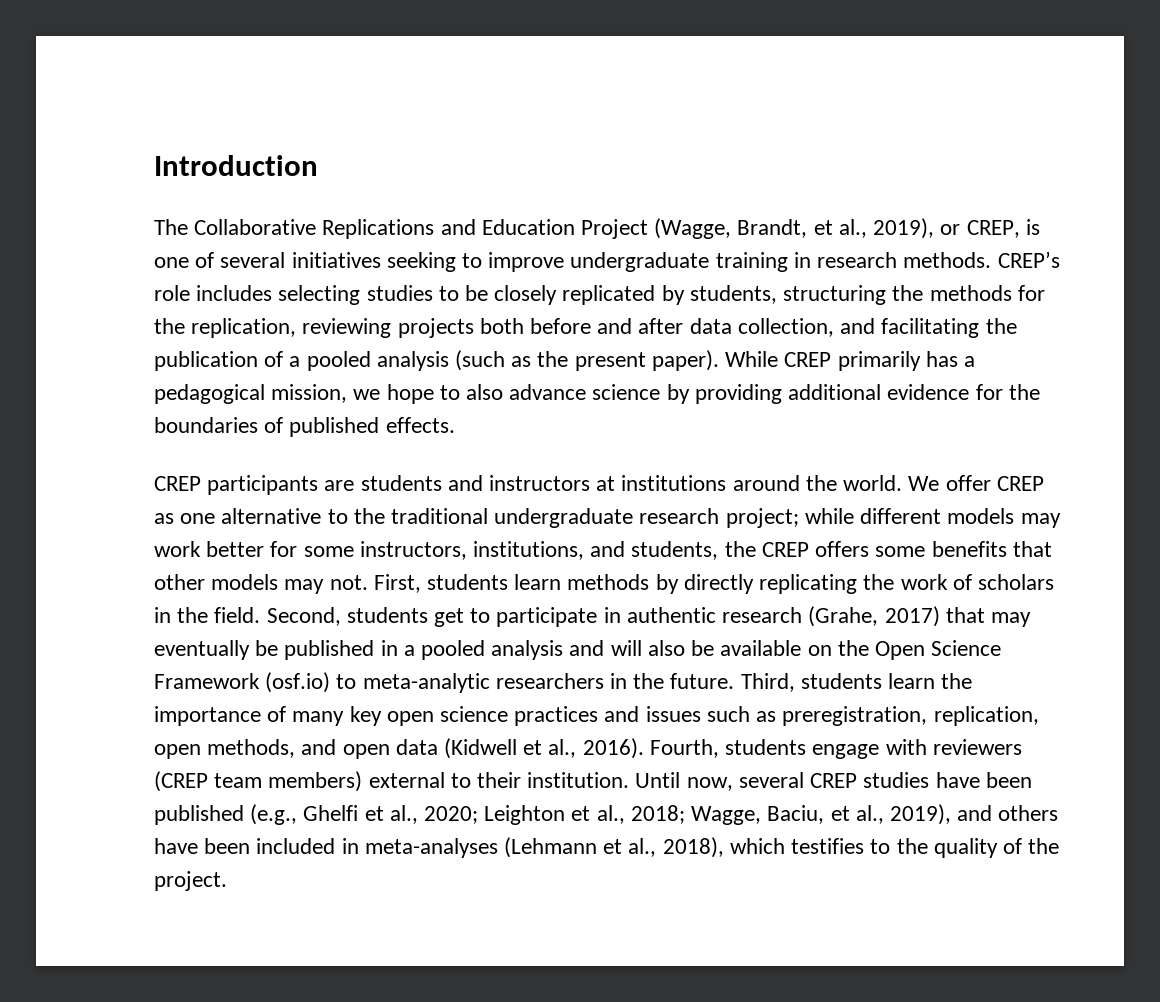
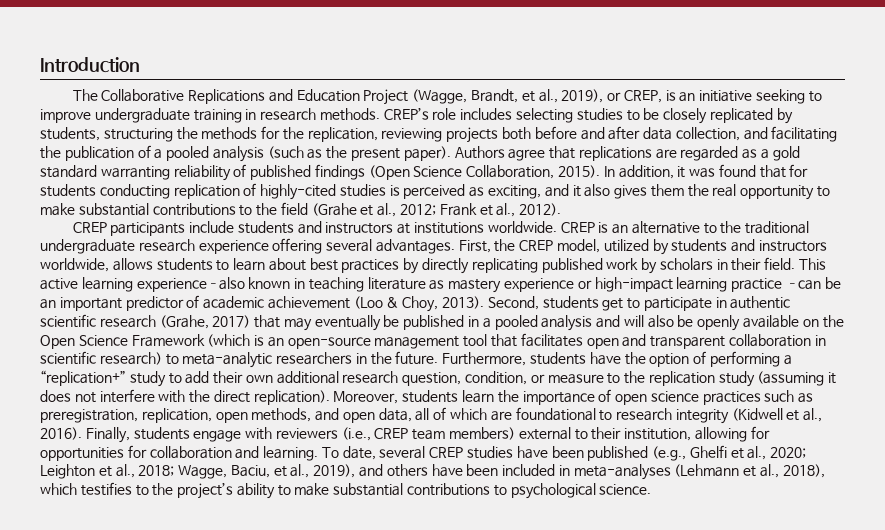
- The Collaborative Replications and Education Project (Wagge, Brandt, et al., 2019), or CREP, is one of several initiatives seeking to improve undergraduate training in research methods.
+ The Collaborative Replications and Education Project (Wagge, Brandt, et al., 2019), or CREP, is an initiative seeking to improve undergraduate training in research methods.
- While CREP primarily has a pedagogical mission, we hope to also advance science by providing additional evidence for the boundaries of published effects.
+ Authors agree that replications are regarded as a gold standard warranting reliability of published findings (Open Science Collaboration, 2015). In addition, it was found that for students conducting replication of highly-cited studies is perceived as exciting, and it also gives them the real opportunity to make substantial contributions to the field (Grahe et al., 2012; Frank et al., 2012).
- CREP participants are students and instructors at institutions around the world. We offer CREP as one alternative to the traditional undergraduate research project; while different models may work better for some instructors, institutions, and students, the CREP offers some benefits that other models may not. First, students learn methods by directly replicating the work of scholars in the field.
+ CREP participants include students and instructors at institutions worldwide. CREP is an alternative to the traditional undergraduate research experience offering several advantages. First, the CREP model, utilized by students and instructors worldwide, allows students to learn about best practices by directly replicating published work by scholars in their field. This active learning experience–also known in teaching literature as mastery experience or high-impact learning practice –can be an important predictor of academic achievement (Loo & Choy, 2013).
- Second, students get to participate in authentic research (Grahe, 2017) that may eventually be published in a pooled analysis and will also be available on the Open Science Framework (osf.io) to meta-analytic researchers in the future.
+ Second, students get to participate in authentic scientific research (Grahe, 2017) that may eventually be published in a pooled analysis and will also be openly available on the Open Science Framework (which is an open-source management tool that facilitates open and transparent collaboration in scientific research) to meta-analytic researchers in the future.
- Third, students learn the importance of many key open science practices and issues such as preregistration, replication, open methods, and open data (Kidwell et al., 2016).
+ Furthermore, students have the option of performing a “replication+” study to add their own additional research question, condition, or measure to the replication study (assuming it does not interfere with the direct replication). Moreover, students learn the importance of open science practices such as preregistration, replication, open methods, and open data, all of which are foundational to research integrity (Kidwell et al., 2016).
- Fourth, students engage with reviewers (CREP team members) external to their institution. Until now, several CREP studies have been published (e.g., Ghelfi et al., 2020; Leighton et al., 2018; Wagge, Baciu, et al., 2019), and others have been included in meta-analyses (Lehmann et al., 2018), which testifies to the quality of the project.
+ Finally, students engage with reviewers (i.e., CREP team members) external to their institution, allowing for opportunities for collaboration and learning. To date, several CREP studies have been published (e.g., Ghelfi et al., 2020; Leighton et al., 2018; Wagge, Baciu, et al., 2019), and others have been included in meta-analyses (Lehmann et al., 2018), which testifies to the project’s ability to make substantial contributions to psychological science.

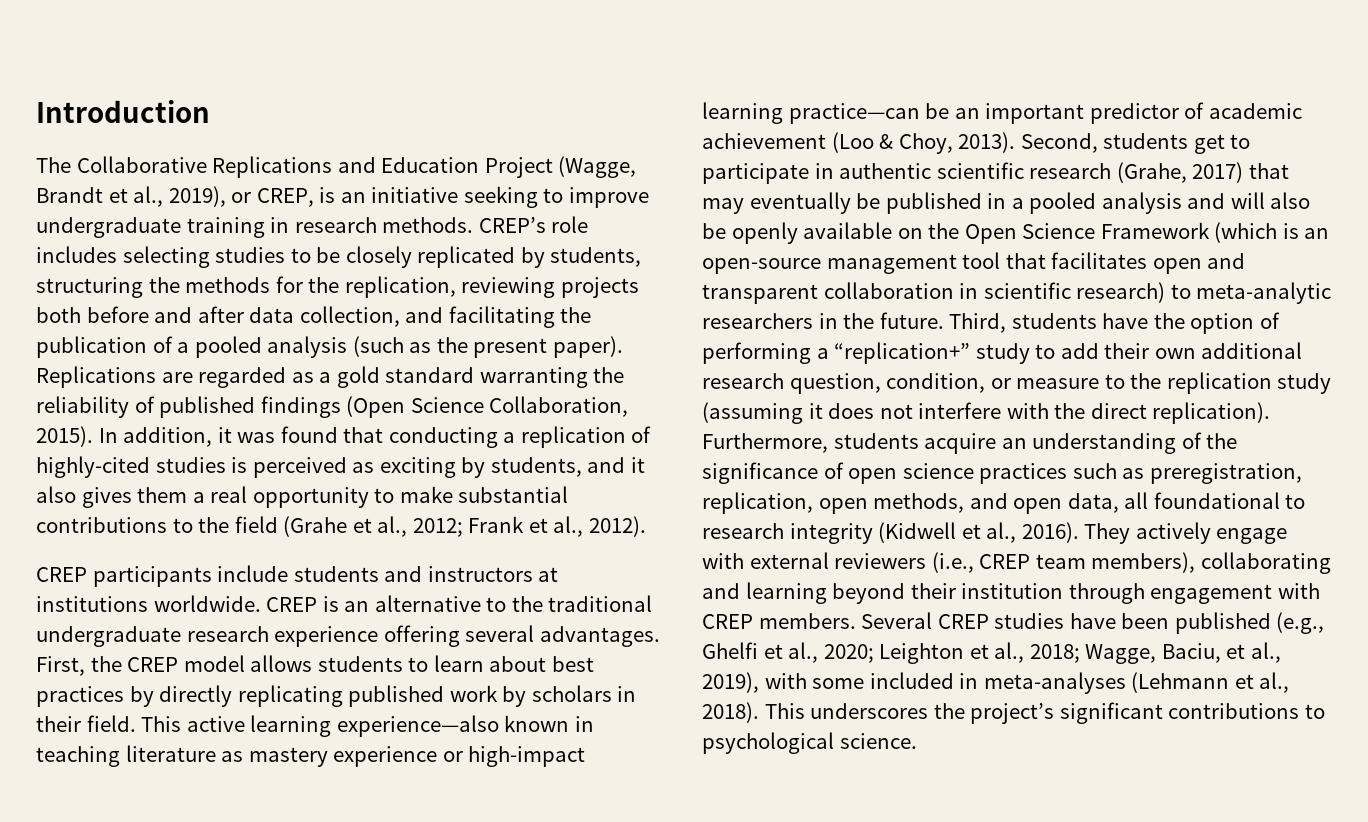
- The Collaborative Replications and Education Project (Wagge, Brandt, et al., 2019), or CREP, is an initiative seeking to improve undergraduate training in research methods.
+ The Collaborative Replications and Education Project (Wagge, Brandt et al., 2019), or CREP, is an initiative seeking to improve undergraduate training in research methods.
- Authors agree that replications are regarded as a gold standard warranting reliability of published findings (Open Science Collaboration, 2015).
+ Replications are regarded as a gold standard warranting the reliability of published findings (Open Science Collaboration, 2015).
- In addition, it was found that for students conducting replication of highly-cited studies is perceived as exciting, and it also gives them the real opportunity to make substantial contributions to the field (Grahe et al., 2012; Frank et al., 2012).
+ In addition, it was found that conducting a replication of highly-cited studies is perceived as exciting by students, and it also gives them a real opportunity to make substantial contributions to the field (Grahe et al., 2012; Frank et al., 2012).
- First, the CREP model, utilized by students and instructors worldwide, allows students to learn about best practices by directly replicating published work by scholars in their field.
+ First, the CREP model allows students to learn about best practices by directly replicating published work by scholars in their field.
- This active learning experience–also known in teaching literature as mastery experience or high-impact learning practice –can be an important predictor of academic achievement (Loo & Choy, 2013).
+ This active learning experience—also known in teaching literature as mastery experience or high-impact learning practice—can be an important predictor of academic achievement (Loo & Choy, 2013).
- Furthermore, students have the option of performing a “replication+” study to add their own additional research question, condition, or measure to the replication study (assuming it does not interfere with the direct replication).
+ Third, students have the option of performing a “replication+” study to add their own additional research question, condition, or measure to the replication study (assuming it does not interfere with the direct replication).
- Moreover, students learn the importance of open science practices such as preregistration, replication, open methods, and open data, all of which are foundational to research integrity (Kidwell et al., 2016).
+ Furthermore, students acquire an understanding of the significance of open science practices such as preregistration, replication, open methods, and open data, all foundational to research integrity (Kidwell et al., 2016).
- Finally, students engage with reviewers (i.e., CREP team members) external to their institution, allowing for opportunities for collaboration and learning. To date, several CREP studies have been published (e.g., Ghelfi et al., 2020; Leighton et al., 2018; Wagge, Baciu, et al., 2019), and others have been included in meta-analyses (Lehmann et al., 2018), which testifies to the project’s ability to make substantial contributions to psychological science.
+ They actively engage with external reviewers (i.e., CREP team members), collaborating and learning beyond their institution through engagement with CREP members. Several CREP studies have been published (e.g., Ghelfi et al., 2020; Leighton et al., 2018; Wagge, Baciu, et al., 2019), with some included in meta-analyses (Lehmann et al., 2018). This underscores the project’s significant contributions to psychological science.

